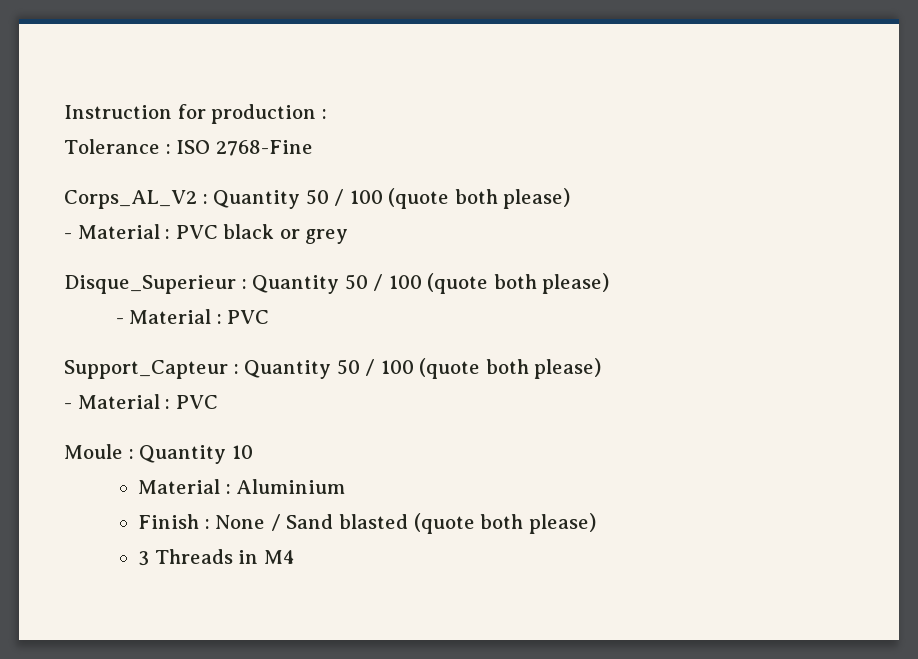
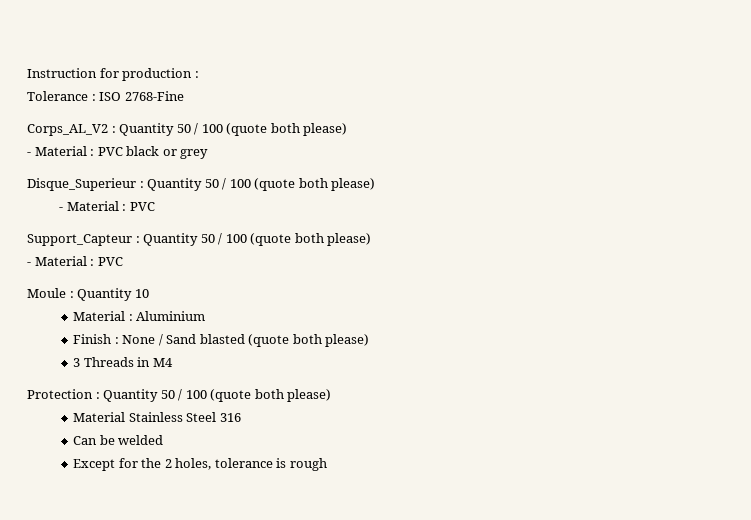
+ Protection : Quantity 50 / 100 (quote both please)
+ Material Stainless Steel 316
+ Can be welded
+ Except for the 2 holes, tolerance is rough

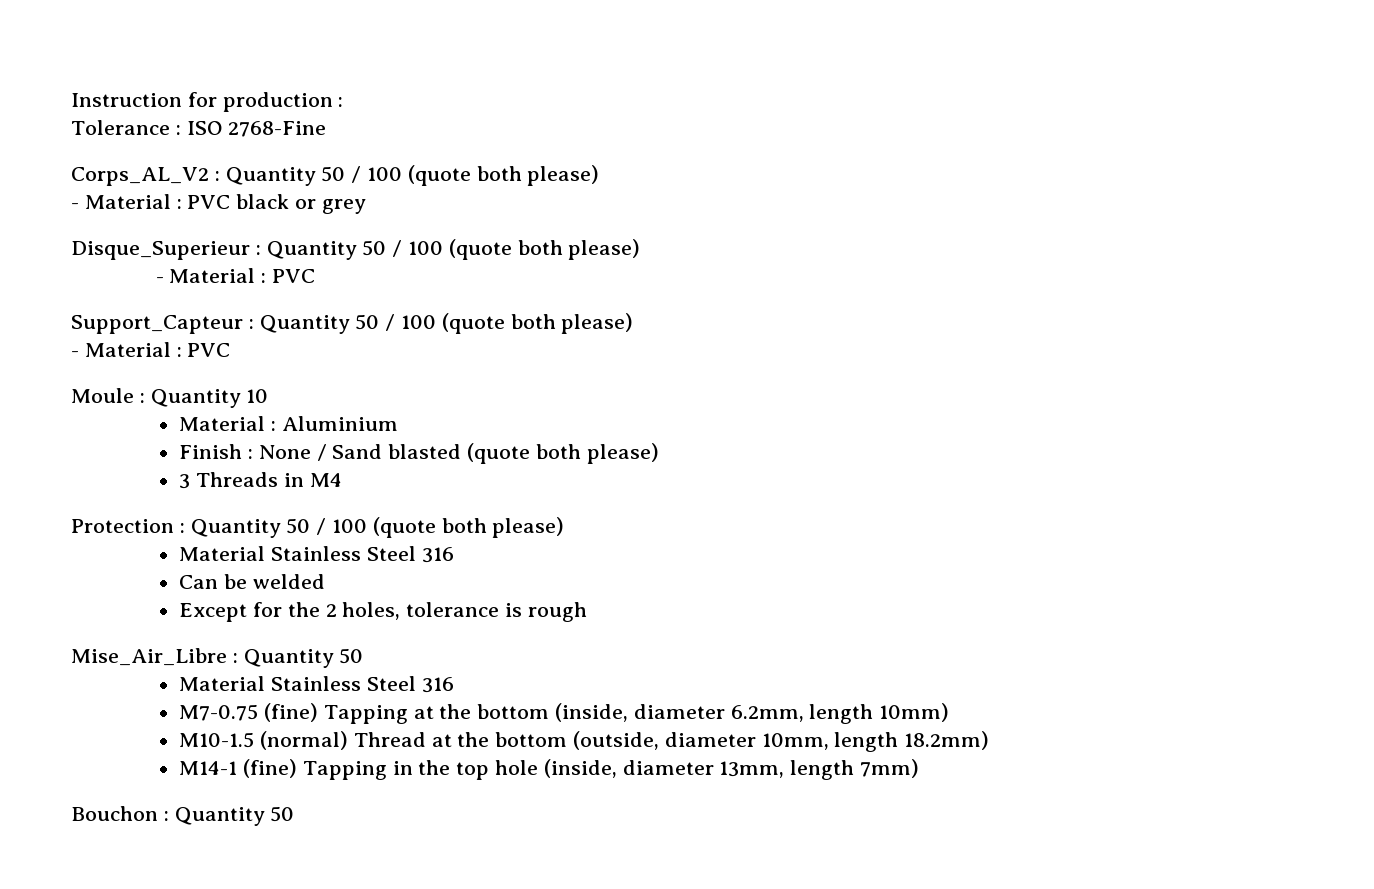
+ Mise_Air_Libre : Quantity 50
+ Material Stainless Steel 316
+ M7-0.75 (fine) Tapping at the bottom (inside, diameter 6.2mm, length 10mm)
+ M10-1.5 (normal) Thread at the bottom (outside, diameter 10mm, length 18.2mm)
+ M14-1 (fine) Tapping in the top hole (inside, diameter 13mm, length 7mm)
+ Bouchon : Quantity 50

